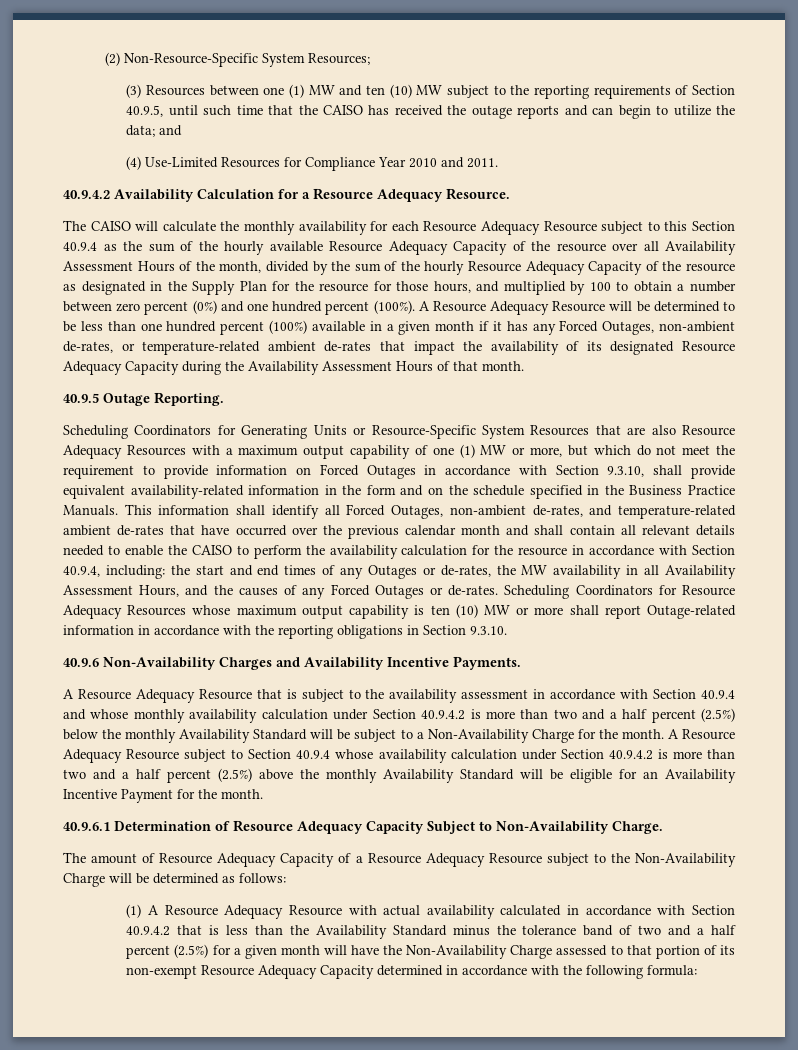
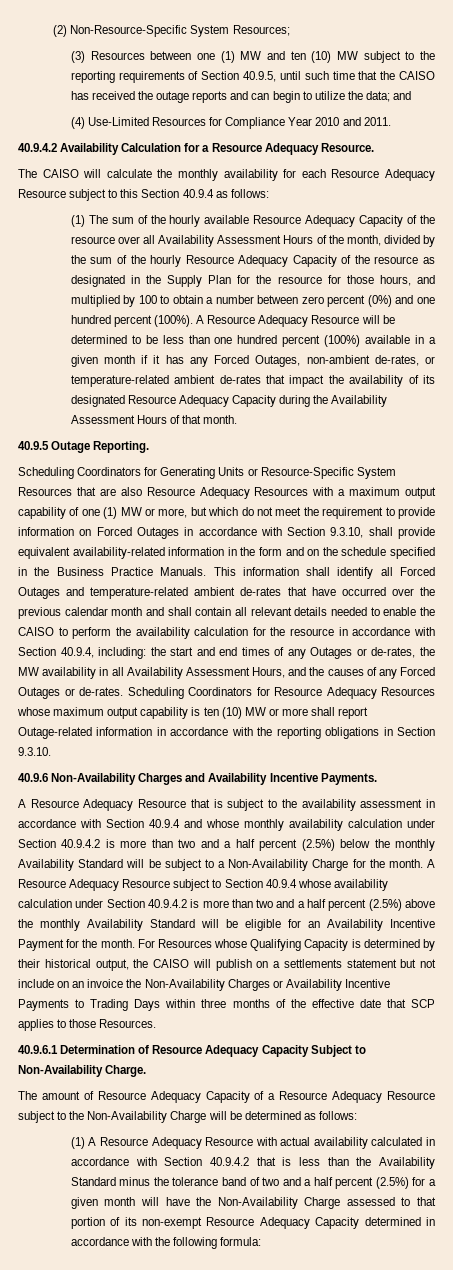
- The CAISO will calculate the monthly availability for each Resource Adequacy Resource subject to this Section 40.9.4 as the sum of the hourly available Resource Adequacy Capacity of the resource over all Availability Assessment Hours of the month, divided by the sum of the hourly Resource Adequacy Capacity of the resource as designated in the Supply Plan for the resource for those hours, and multiplied by 100 to obtain a number between zero percent (0%) and one hundred percent (100%).
+ The CAISO will calculate the monthly availability for each Resource Adequacy Resource subject to this Section 40.9.4 as follows:
+ (1) The sum of the hourly available Resource Adequacy Capacity of the resource over all Availability Assessment Hours of the month, divided by the sum of the hourly Resource Adequacy Capacity of the resource as designated in the Supply Plan for the resource for those hours, and multiplied by 100 to obtain a number between zero percent (0%) and one hundred percent (100%).
- This information shall identify all Forced Outages, non-ambient de-rates, and temperature-related ambient de-rates that have occurred over the previous calendar month and shall contain all relevant details needed to enable the CAISO to perform the availability calculation for the resource in accordance with Section 40.9.4, including:
+ This information shall identify all Forced Outages and temperature-related ambient de-rates that have occurred over the previous calendar month and shall contain all relevant details needed to enable the CAISO to perform the availability calculation for the resource in accordance with Section 40.9.4, including:
+ For Resources whose Qualifying Capacity is determined by their historical output, the CAISO will publish on a settlements statement but not include on an invoice the Non-Availability Charges or Availability Incentive Payments to Trading Days within three months of the effective date that SCP applies to those Resources.

